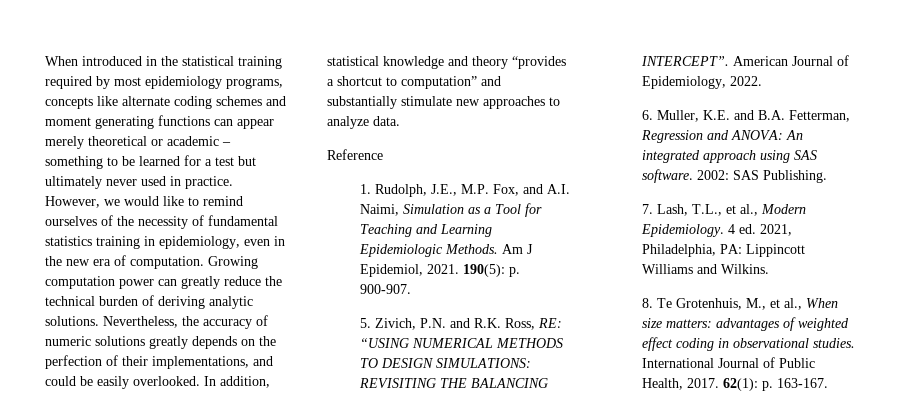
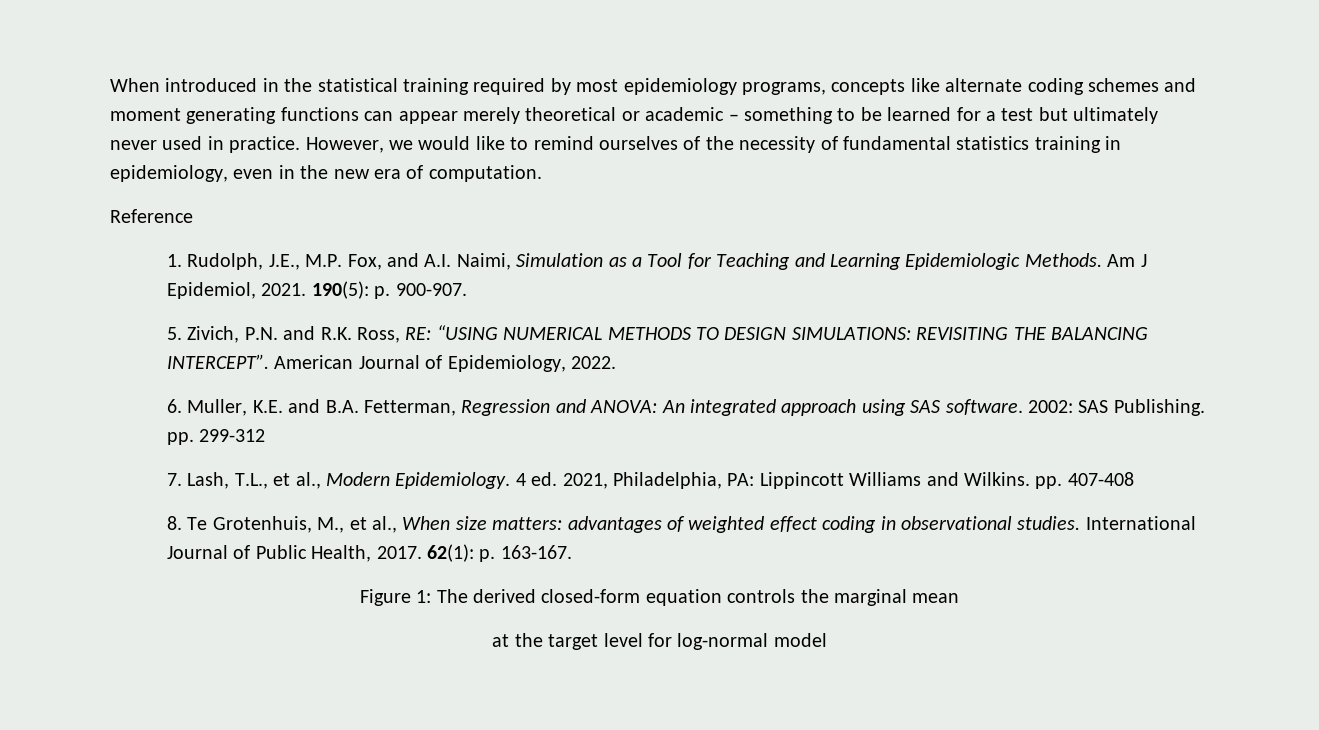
- Growing computation power can greatly reduce the technical burden of deriving analytic solutions. Nevertheless, the accuracy of numeric solutions greatly depends on the perfection of their implementations, and could be easily overlooked. In addition, statistical knowledge and theory “provides a shortcut to computation” and substantially stimulate new approaches to analyze data.
- 2002: SAS Publishing.
+ 2002: SAS Publishing. pp. 299-312
- 4 ed. 2021, Philadelphia, PA: Lippincott Williams and Wilkins.
+ 4 ed. 2021, Philadelphia, PA: Lippincott Williams and Wilkins. pp. 407-408
+ Figure 1: The derived closed-form equation controls the marginal mean
+ at the target level for log-normal model

